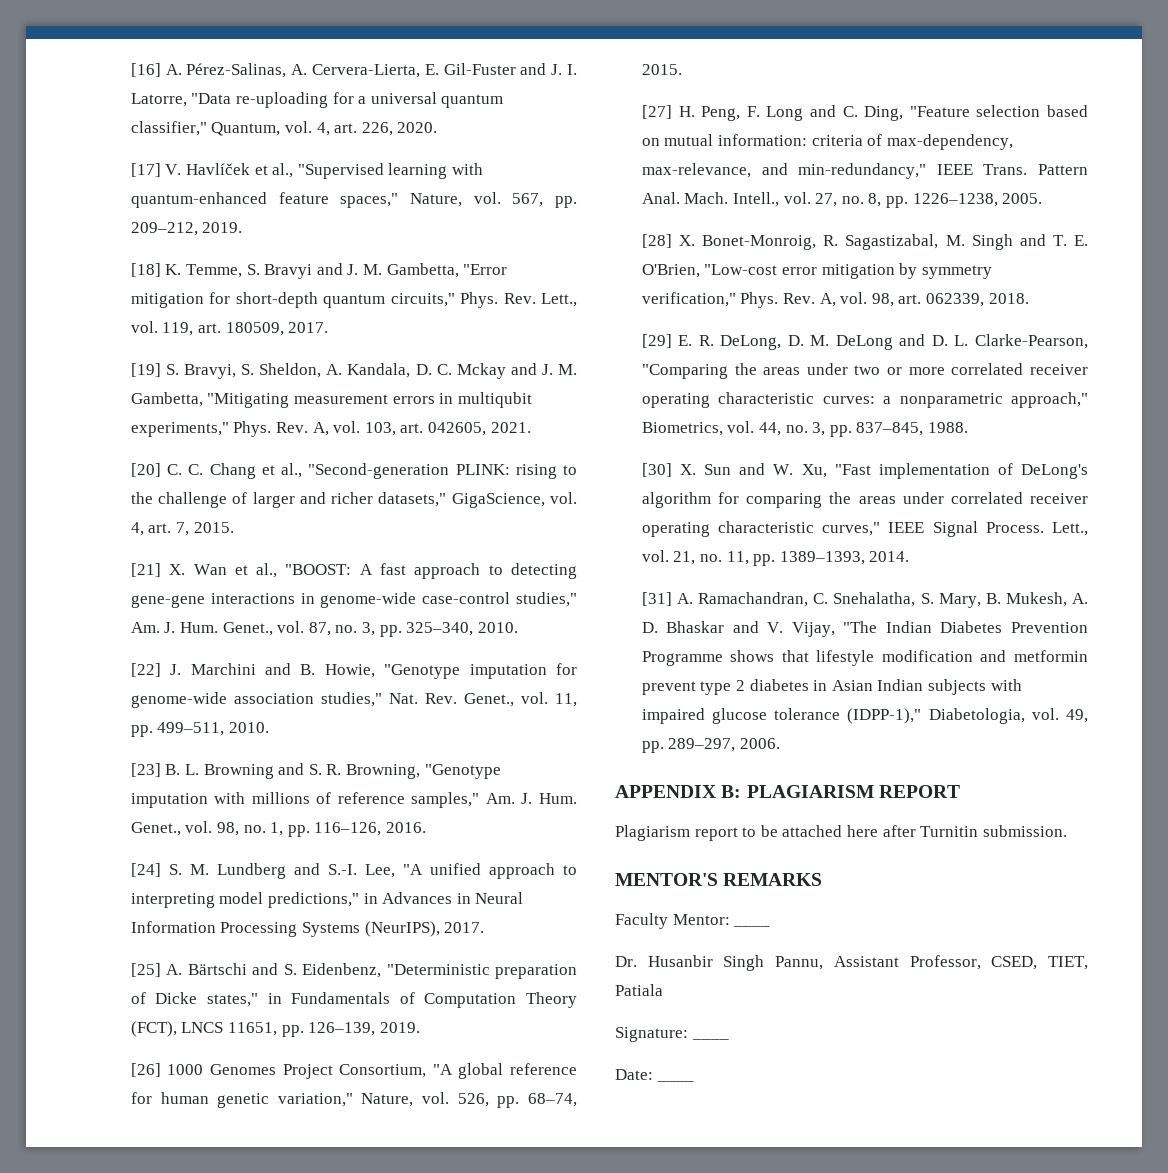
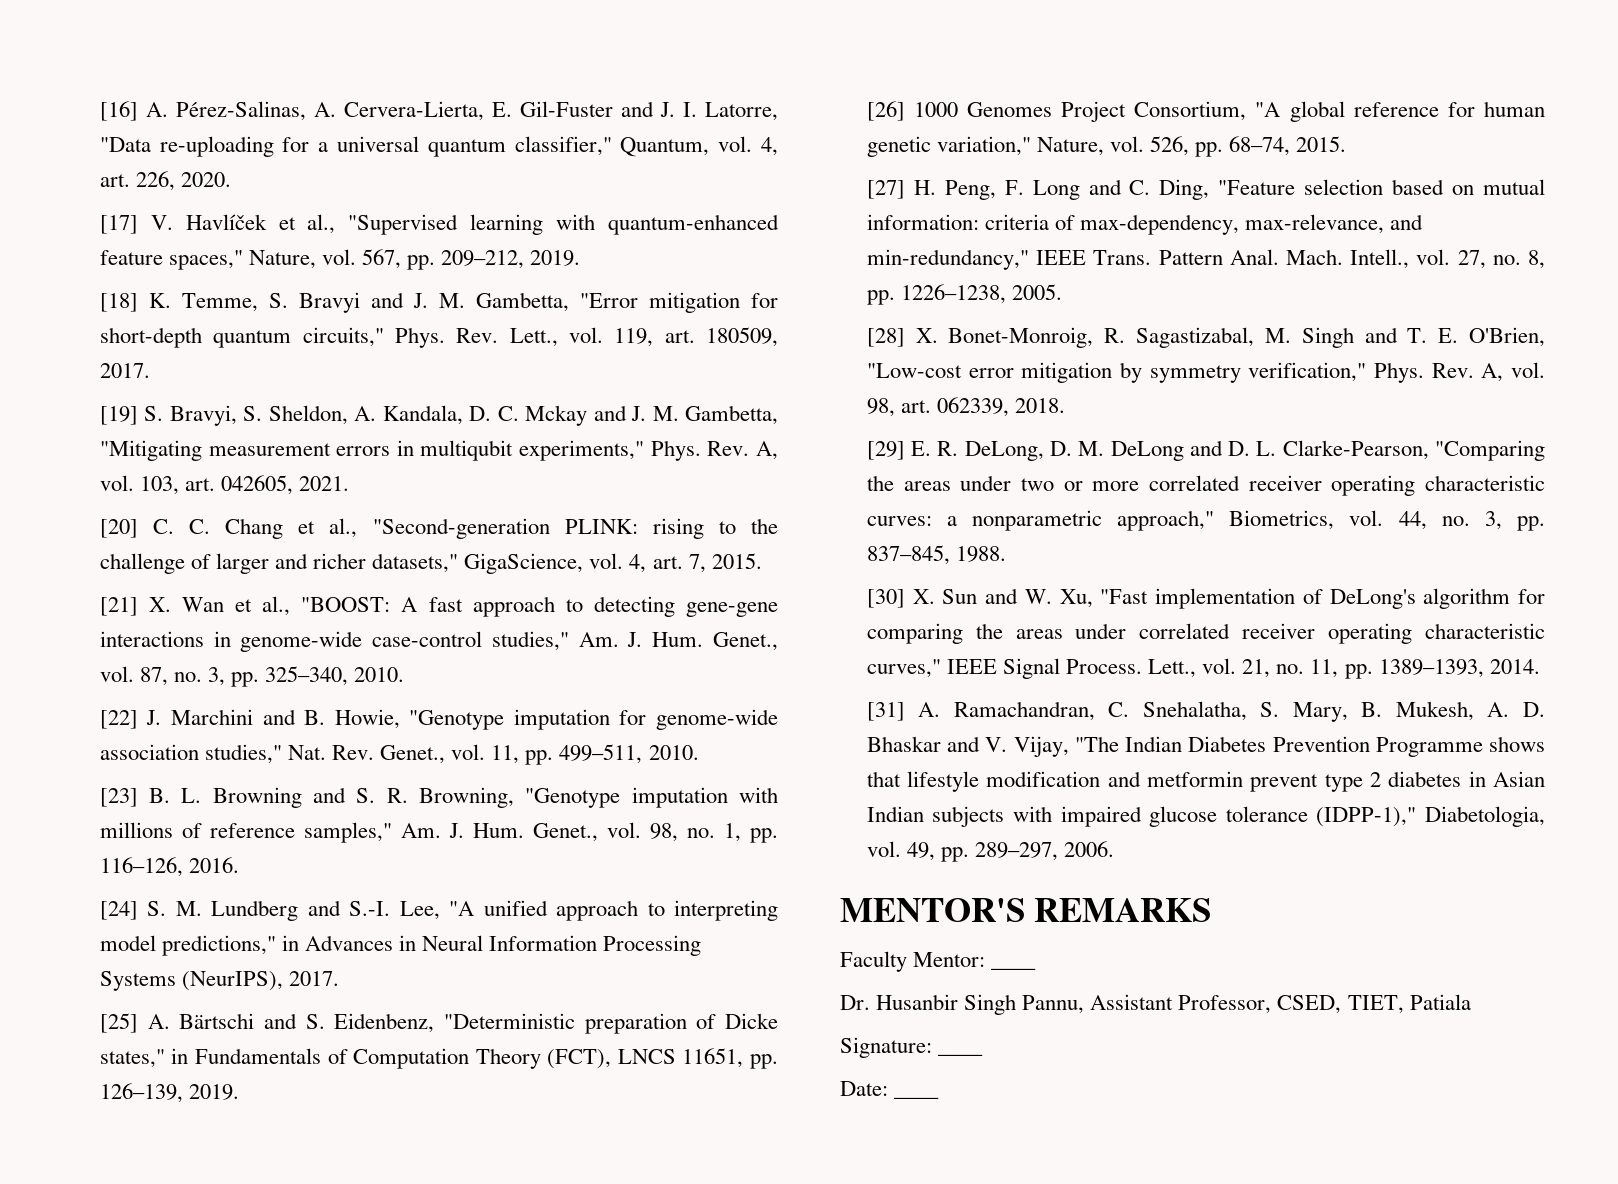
- APPENDIX B: PLAGIARISM REPORT
- Plagiarism report to be attached here after Turnitin submission.

